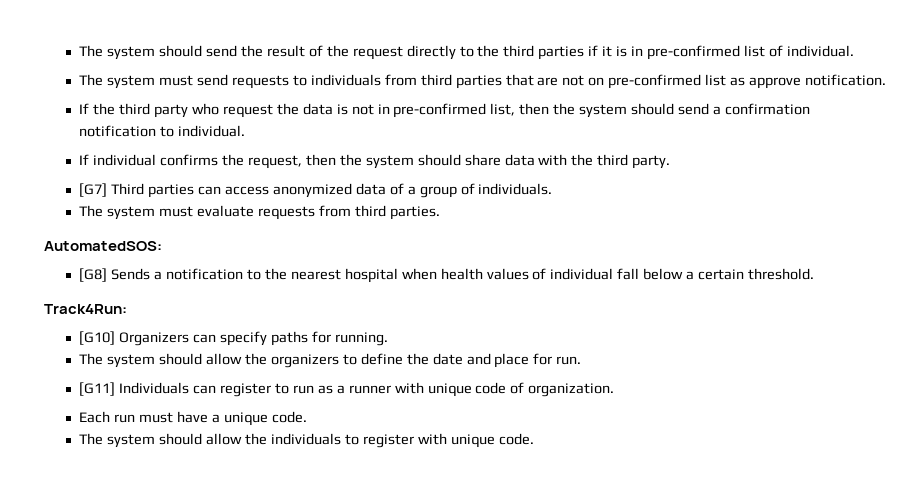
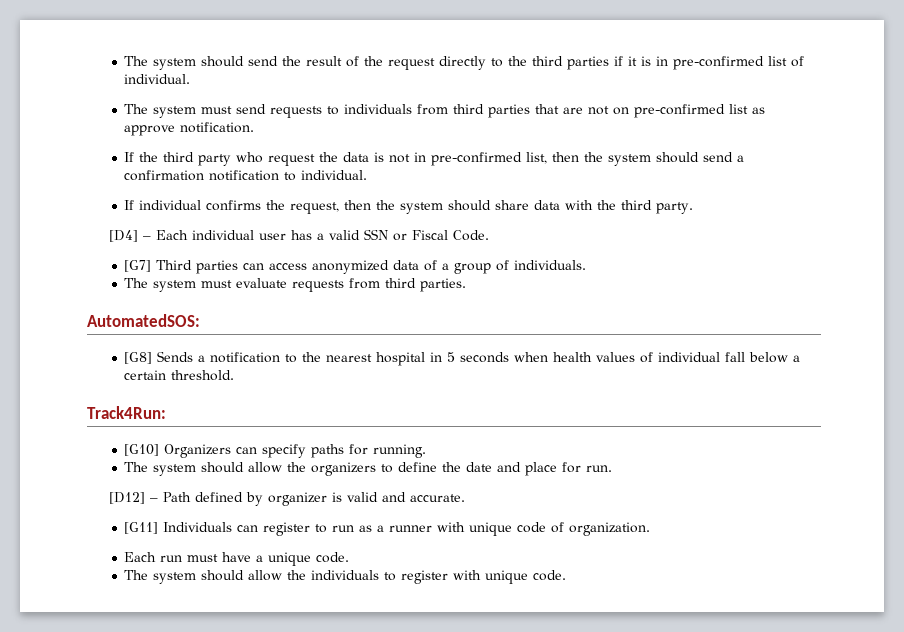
+ [D4] – Each individual user has a valid SSN or Fiscal Code.
- [G8] Sends a notification to the nearest hospital when health values of individual fall below a certain threshold.
+ [G8] Sends a notification to the nearest hospital in 5 seconds when health values of individual fall below a certain threshold.
+ [D12] – Path defined by organizer is valid and accurate.

